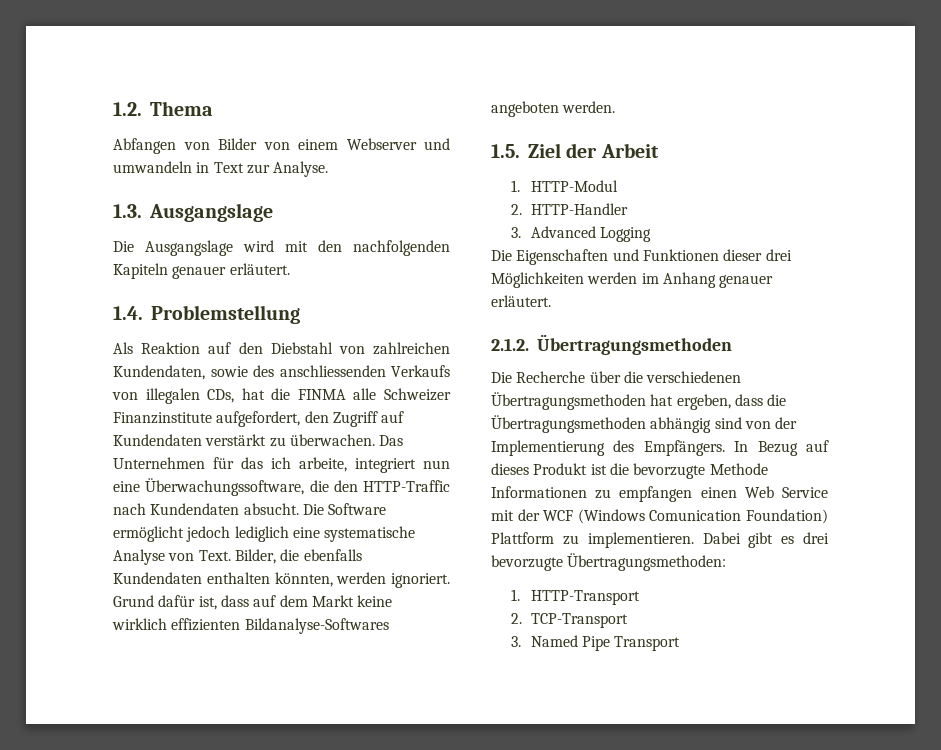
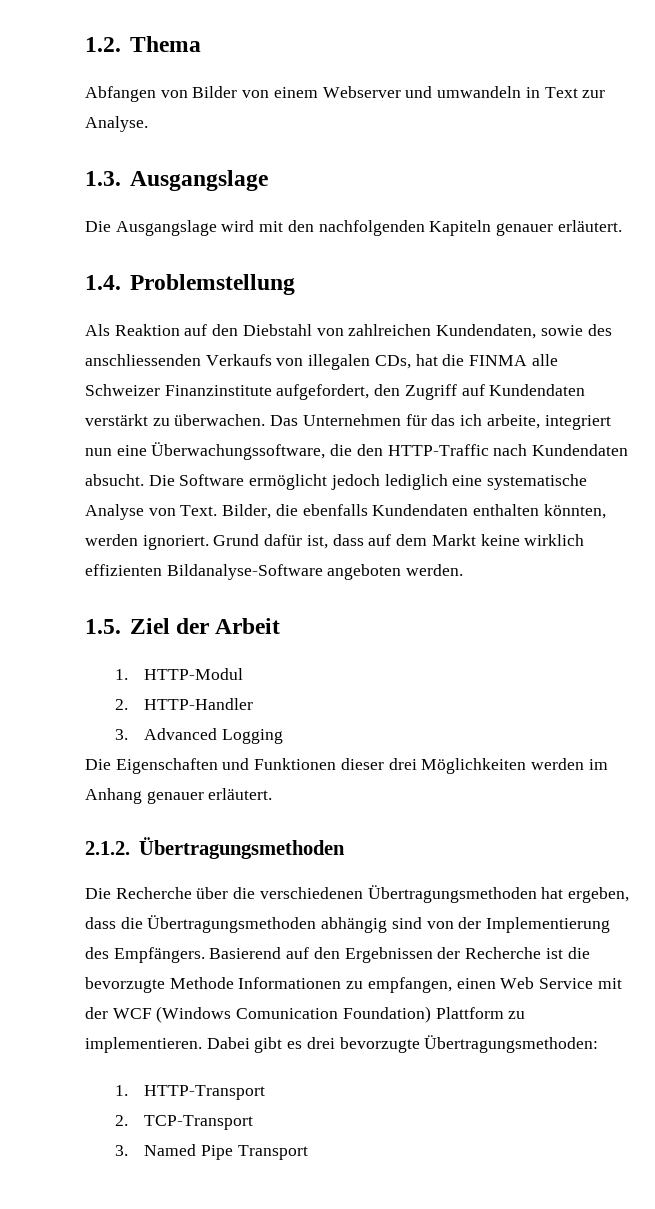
- Grund dafür ist, dass auf dem Markt keine wirklich effizienten Bildanalyse-Softwares angeboten werden.
+ Grund dafür ist, dass auf dem Markt keine wirklich effizienten Bildanalyse-Software angeboten werden.
- In Bezug auf dieses Produkt ist die bevorzugte Methode Informationen zu empfangen einen Web Service mit der WCF (Windows Comunication Foundation) Plattform zu implementieren.
+ Basierend auf den Ergebnissen der Recherche ist die bevorzugte Methode Informationen zu empfangen, einen Web Service mit der WCF (Windows Comunication Foundation) Plattform zu implementieren.

